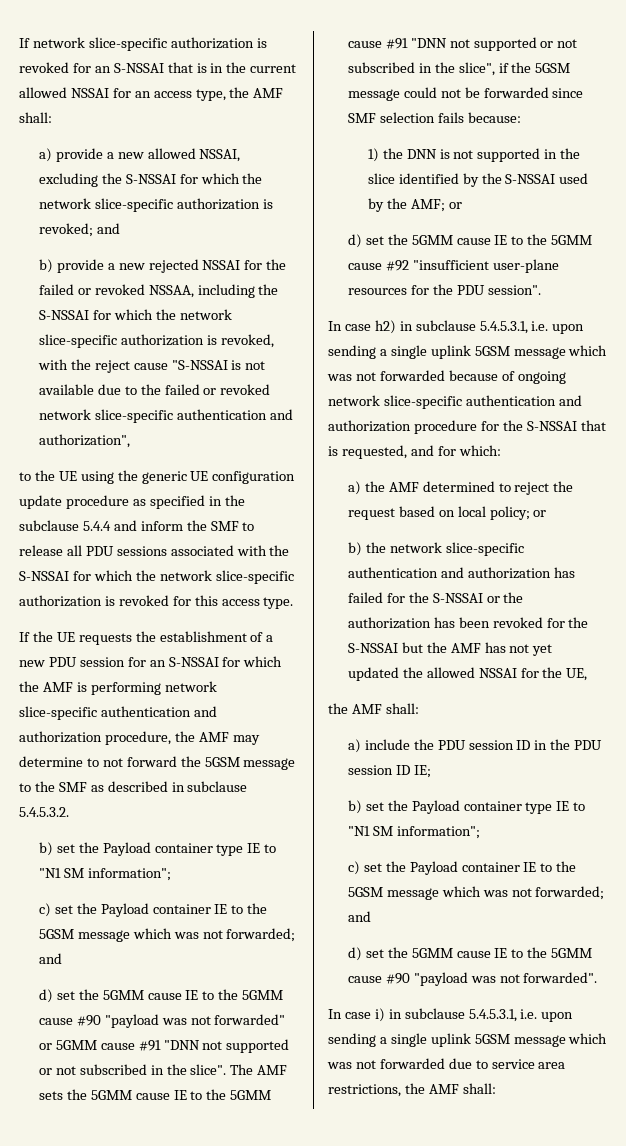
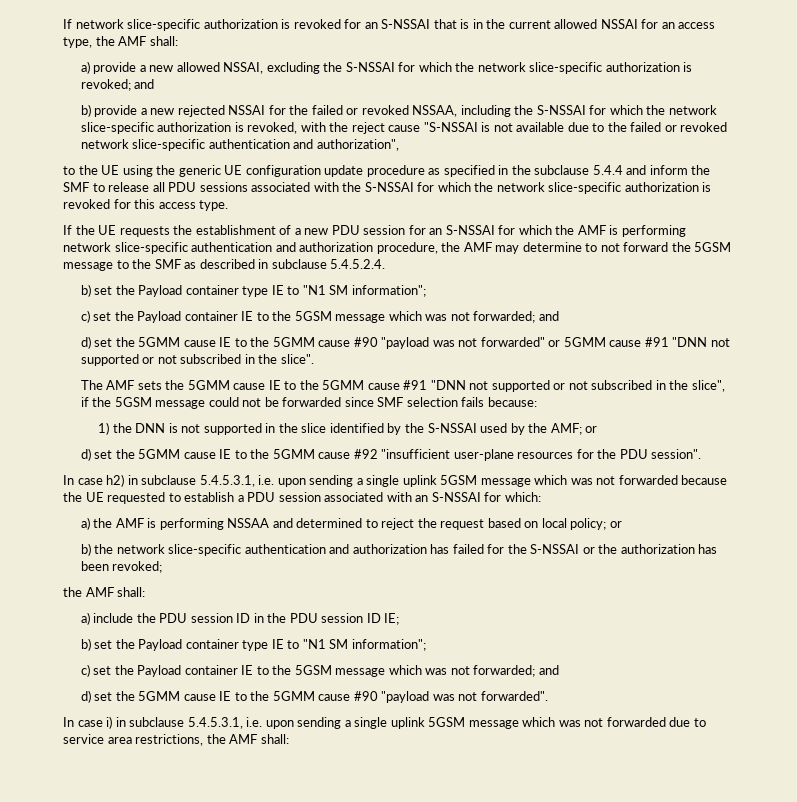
- If the UE requests the establishment of a new PDU session for an S-NSSAI for which the AMF is performing network slice-specific authentication and authorization procedure, the AMF may determine to not forward the 5GSM message to the SMF as described in subclause 5.4.5.3.2.
+ If the UE requests the establishment of a new PDU session for an S-NSSAI for which the AMF is performing network slice-specific authentication and authorization procedure, the AMF may determine to not forward the 5GSM message to the SMF as described in subclause 5.4.5.2.4.
- d) set the 5GMM cause IE to the 5GMM cause #90 "payload was not forwarded" or 5GMM cause #91 "DNN not supported or not subscribed in the slice". The AMF sets the 5GMM cause IE to the 5GMM cause #91 "DNN not supported or not subscribed in the slice", if the 5GSM message could not be forwarded since SMF selection fails because:
+ d) set the 5GMM cause IE to the 5GMM cause #90 "payload was not forwarded" or 5GMM cause #91 "DNN not supported or not subscribed in the slice".
+ The AMF sets the 5GMM cause IE to the 5GMM cause #91 "DNN not supported or not subscribed in the slice", if the 5GSM message could not be forwarded since SMF selection fails because:
- In case h2) in subclause 5.4.5.3.1, i.e. upon sending a single uplink 5GSM message which was not forwarded because of ongoing network slice-specific authentication and authorization procedure for the S-NSSAI that is requested, and for which:
+ In case h2) in subclause 5.4.5.3.1, i.e. upon sending a single uplink 5GSM message which was not forwarded because the UE requested to establish a PDU session associated with an S-NSSAI for which:
- a) the AMF determined to reject the request based on local policy; or
+ a) the AMF is performing NSSAA and determined to reject the request based on local policy; or
- b) the network slice-specific authentication and authorization has failed for the S-NSSAI or the authorization has been revoked for the S-NSSAI but the AMF has not yet updated the allowed NSSAI for the UE,
+ b) the network slice-specific authentication and authorization has failed for the S-NSSAI or the authorization has been revoked;

